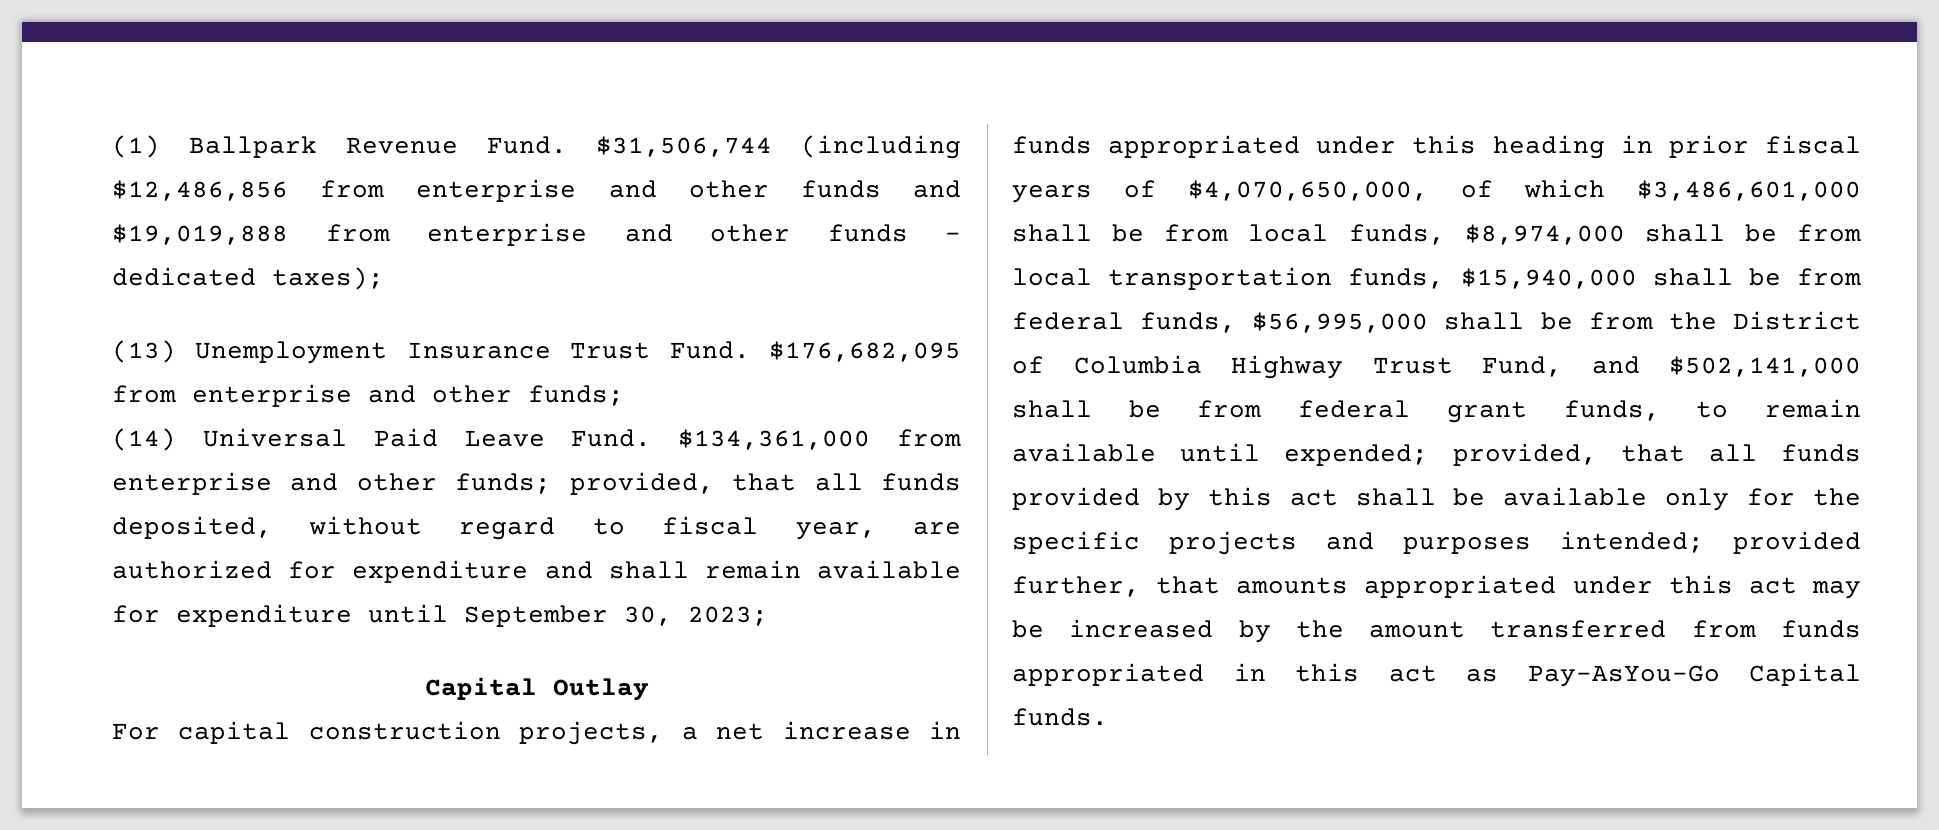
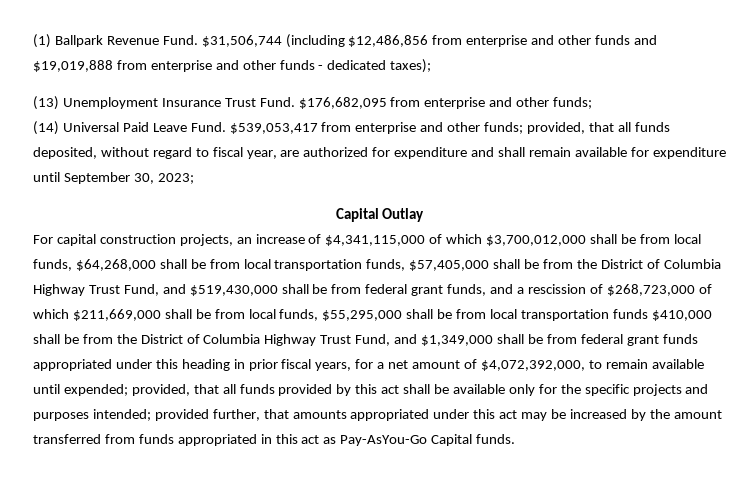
- $134,361,000 from enterprise and other funds; provided, that all funds deposited, without regard to fiscal year, are authorized for expenditure and shall remain available for expenditure until September 30, 2023;
+ $539,053,417 from enterprise and other funds; provided, that all funds deposited, without regard to fiscal year, are authorized for expenditure and shall remain available for expenditure until September 30, 2023;
- For capital construction projects, a net increase in funds appropriated under this heading in prior fiscal years of $4,070,650,000, of which $3,486,601,000 shall be from local funds, $8,974,000 shall be from local transportation funds, $15,940,000 shall be from federal funds, $56,995,000 shall be from the District of Columbia Highway Trust Fund, and $502,141,000 shall be from federal grant funds, to remain available until expended;
+ For capital construction projects, an increase of $4,341,115,000 of which $3,700,012,000 shall be from local funds, $64,268,000 shall be from local transportation funds, $57,405,000 shall be from the District of Columbia Highway Trust Fund, and $519,430,000 shall be from federal grant funds, and a rescission of $268,723,000 of which $211,669,000 shall be from local funds, $55,295,000 shall be from local transportation funds $410,000 shall be from the District of Columbia Highway Trust Fund, and $1,349,000 shall be from federal grant funds appropriated under this heading in prior fiscal years, for a net amount of $4,072,392,000, to remain available until expended;

